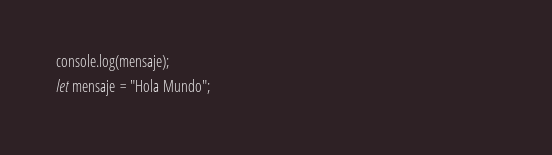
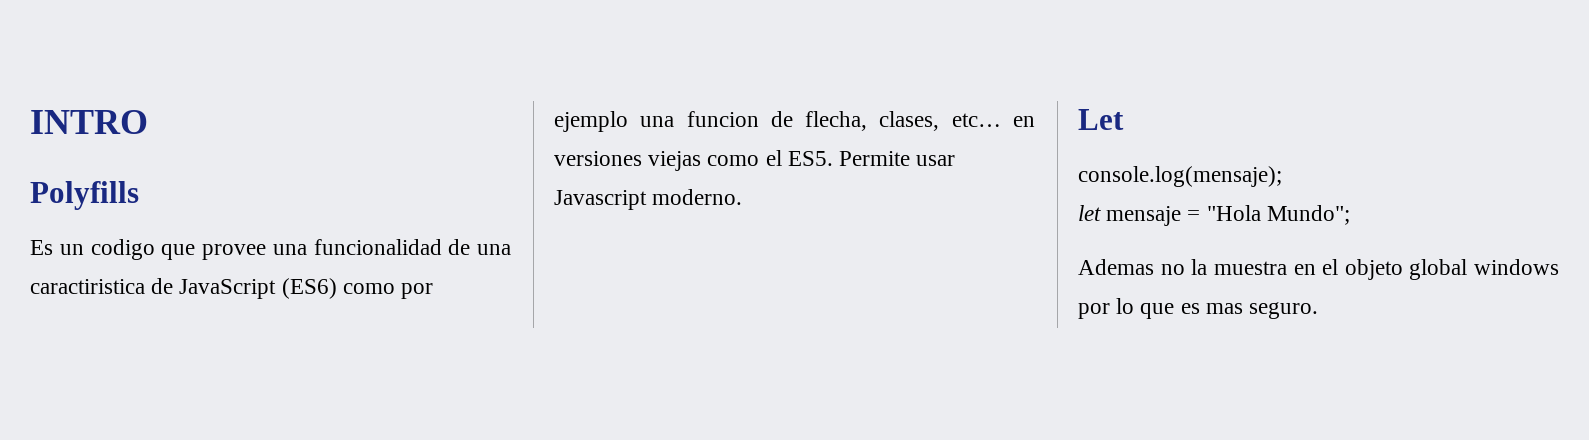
+ INTRO
+ Polyfills
+ Es un codigo que provee una funcionalidad de una caractiristica de JavaScript (ES6) como por ejemplo una funcion de flecha, clases, etc… en versiones viejas como el ES5. Permite usar Javascript moderno.
+ Let
+ Ademas no la muestra en el objeto global windows por lo que es mas seguro.

